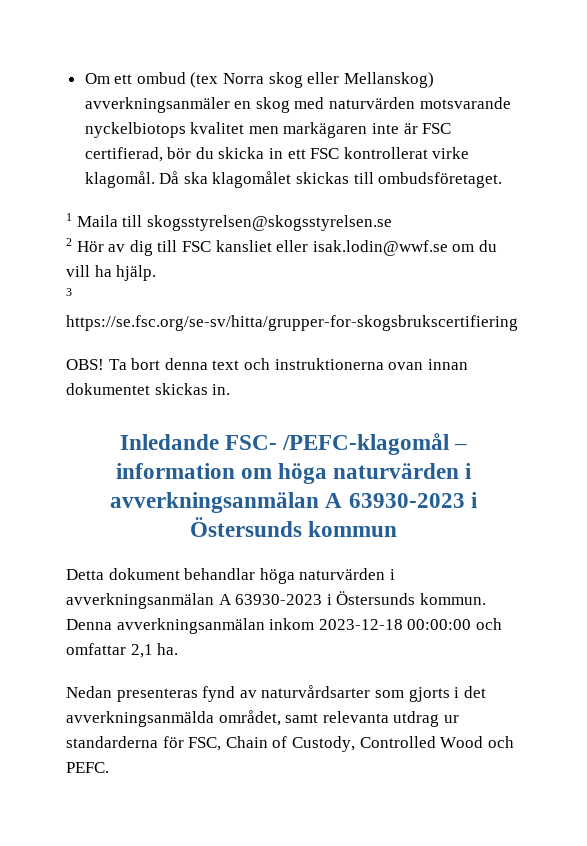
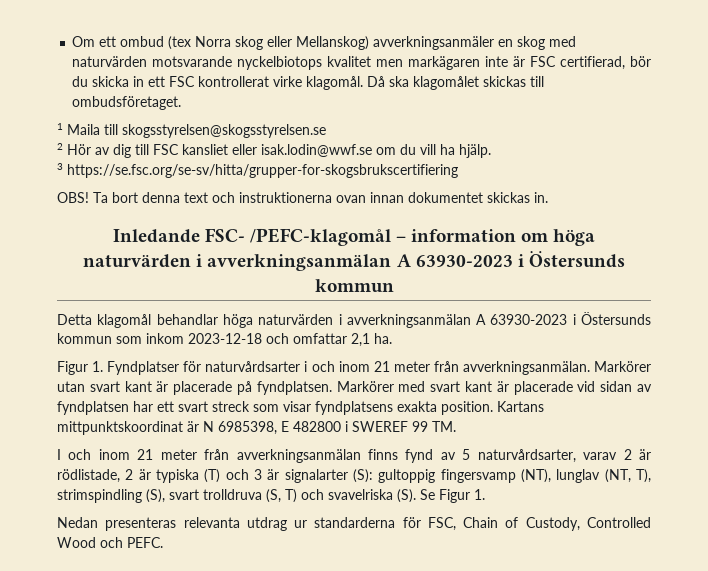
- Detta dokument behandlar höga naturvärden i avverkningsanmälan A 63930-2023 i Östersunds kommun. Denna avverkningsanmälan inkom 2023-12-18 00:00:00 och omfattar 2,1 ha.
+ Detta klagomål behandlar höga naturvärden i avverkningsanmälan A 63930-2023 i Östersunds kommun som inkom 2023-12-18 och omfattar 2,1 ha.
- Nedan presenteras fynd av naturvårdsarter som gjorts i det avverkningsanmälda området, samt relevanta utdrag ur standarderna för FSC, Chain of Custody, Controlled Wood och PEFC.
+ Figur 1. Fyndplatser för naturvårdsarter i och inom 21 meter från avverkningsanmälan. Markörer utan svart kant är placerade på fyndplatsen. Markörer med svart kant är placerade vid sidan av fyndplatsen har ett svart streck som visar fyndplatsens exakta position. Kartans mittpunktskoordinat är N 6985398, E 482800 i SWEREF 99 TM.
+ I och inom 21 meter från avverkningsanmälan finns fynd av 5 naturvårdsarter, varav 2 är rödlistade, 2 är typiska (T) och 3 är signalarter (S): gultoppig fingersvamp (NT), lunglav (NT, T), strimspindling (S), svart trolldruva (S, T) och svavelriska (S). Se Figur 1.
+ Nedan presenteras relevanta utdrag ur standarderna för FSC, Chain of Custody, Controlled Wood och PEFC.

